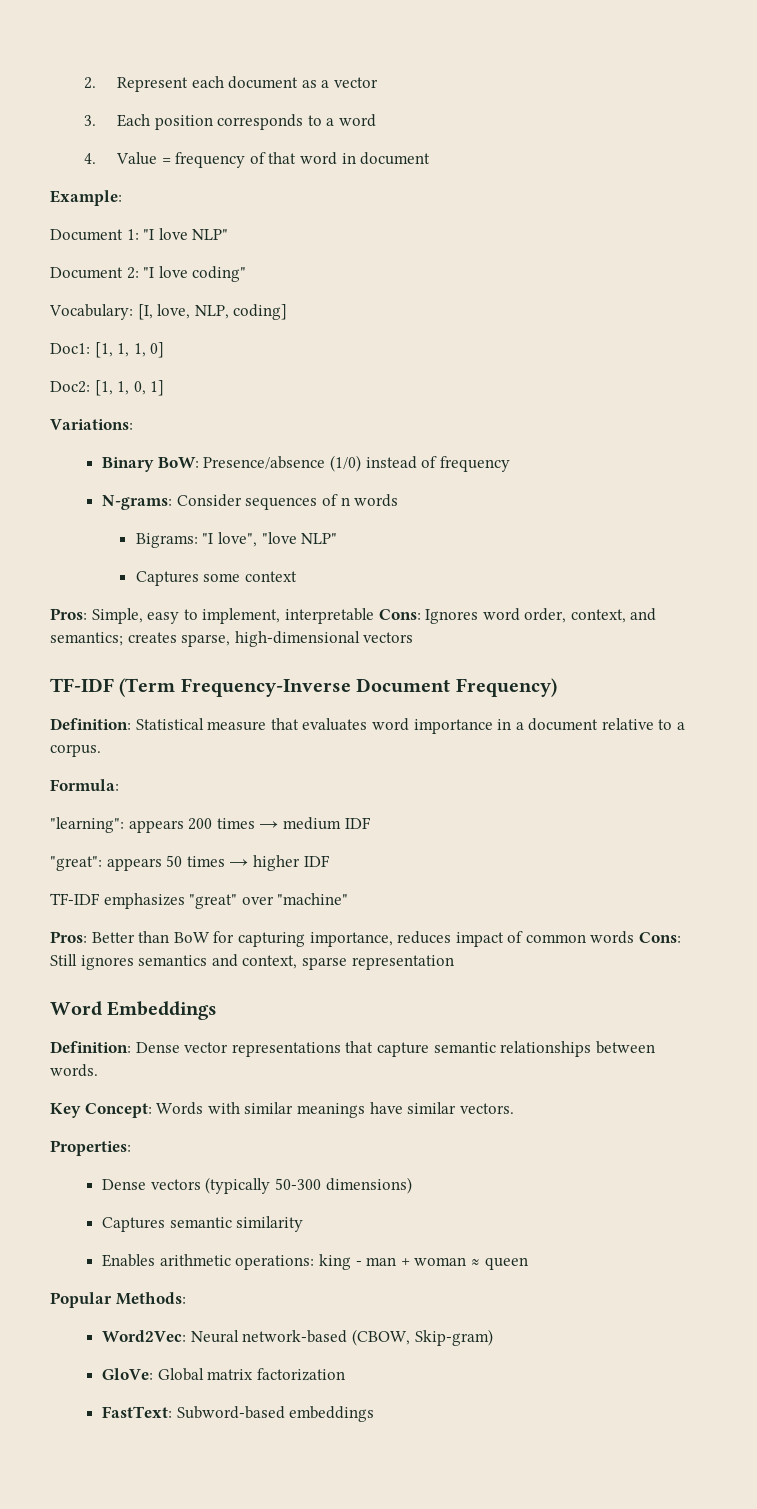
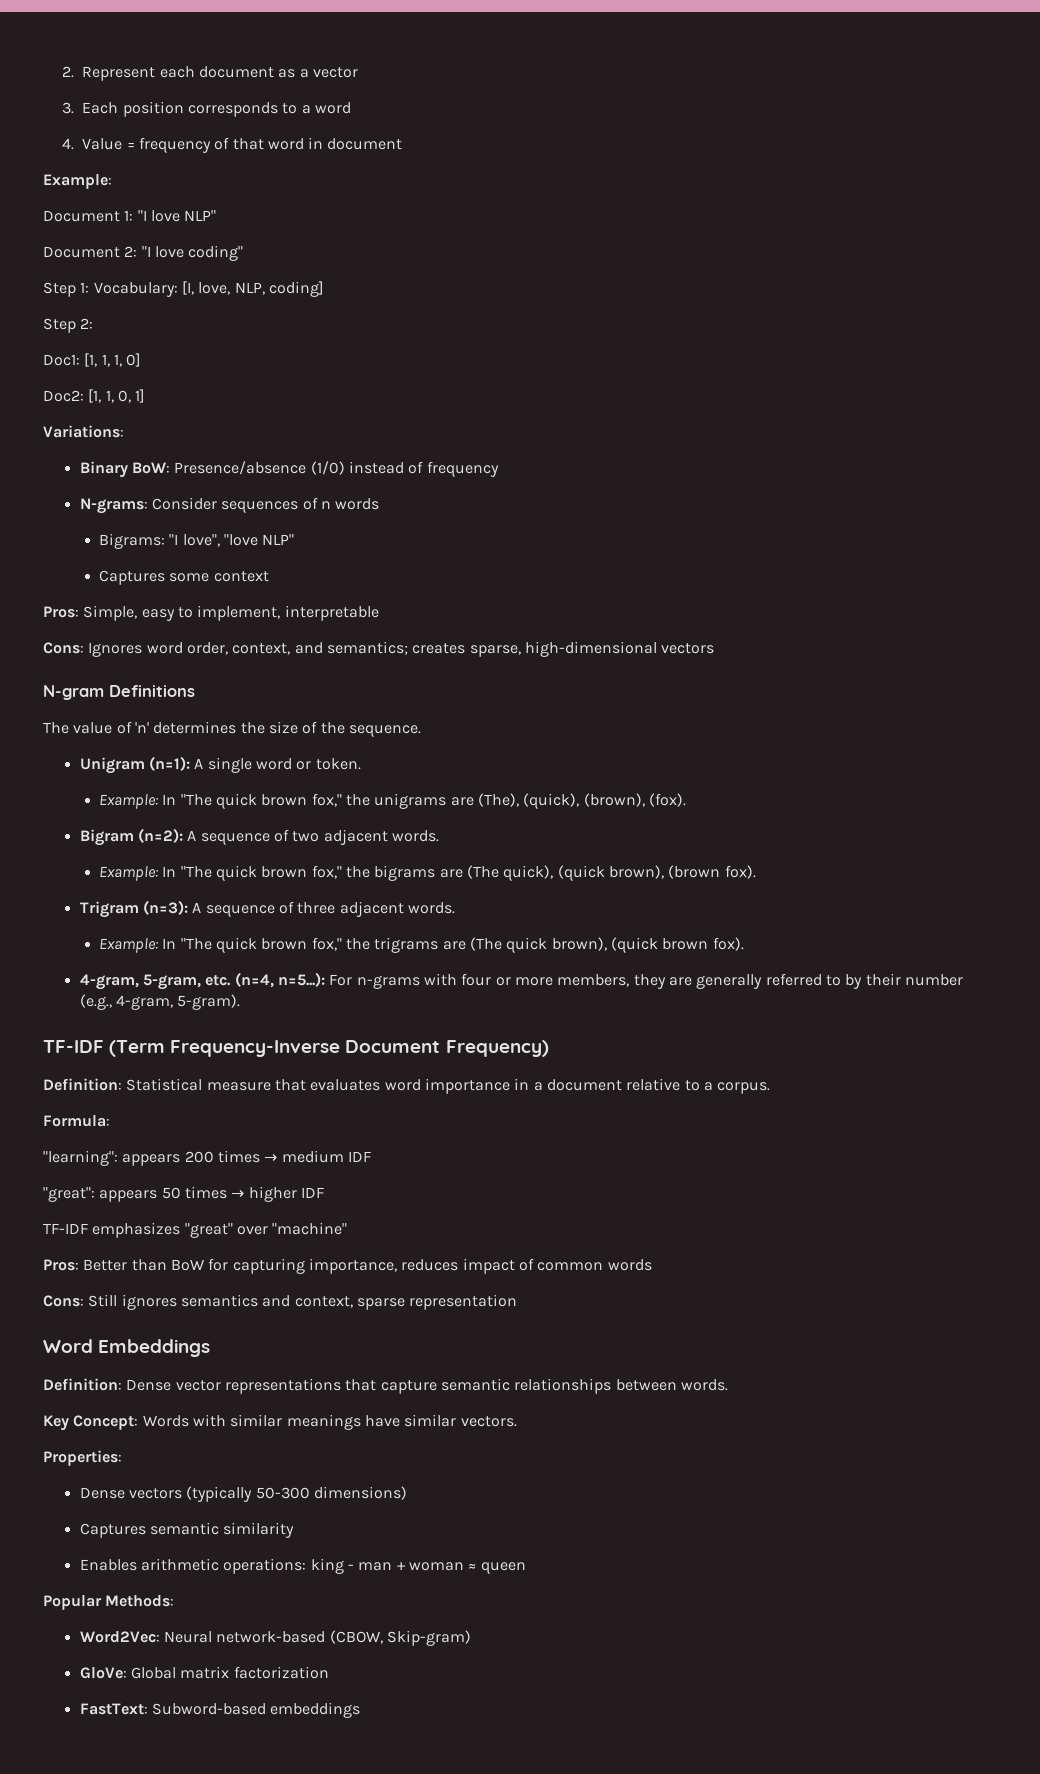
- Vocabulary: [I, love, NLP, coding]
+ Step 1: Vocabulary: [I, love, NLP, coding]
+ Step 2:
- Pros: Simple, easy to implement, interpretable Cons: Ignores word order, context, and semantics; creates sparse, high-dimensional vectors
+ Pros: Simple, easy to implement, interpretable
+ Cons: Ignores word order, context, and semantics; creates sparse, high-dimensional vectors
+ N-gram Definitions
+ The value of 'n' determines the size of the sequence.
+ Unigram (n=1): A single word or token.
+ Example: In "The quick brown fox," the unigrams are (The), (quick), (brown), (fox).
+ Bigram (n=2): A sequence of two adjacent words.
+ Example: In "The quick brown fox," the bigrams are (The quick), (quick brown), (brown fox).
+ Trigram (n=3): A sequence of three adjacent words.
+ Example: In "The quick brown fox," the trigrams are (The quick brown), (quick brown fox).
+ 4-gram, 5-gram, etc. (n=4, n=5...): For n-grams with four or more members, they are generally referred to by their number (e.g., 4-gram, 5-gram).
- Pros: Better than BoW for capturing importance, reduces impact of common words Cons: Still ignores semantics and context, sparse representation
+ Pros: Better than BoW for capturing importance, reduces impact of common words
+ Cons: Still ignores semantics and context, sparse representation

